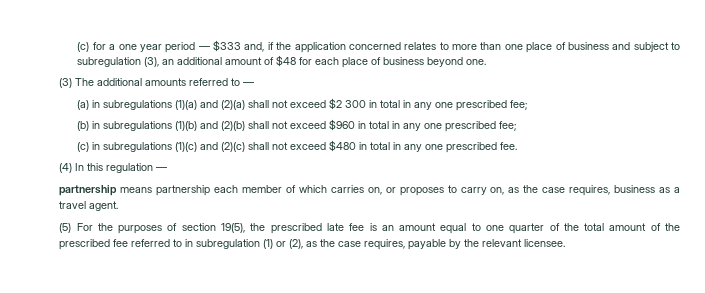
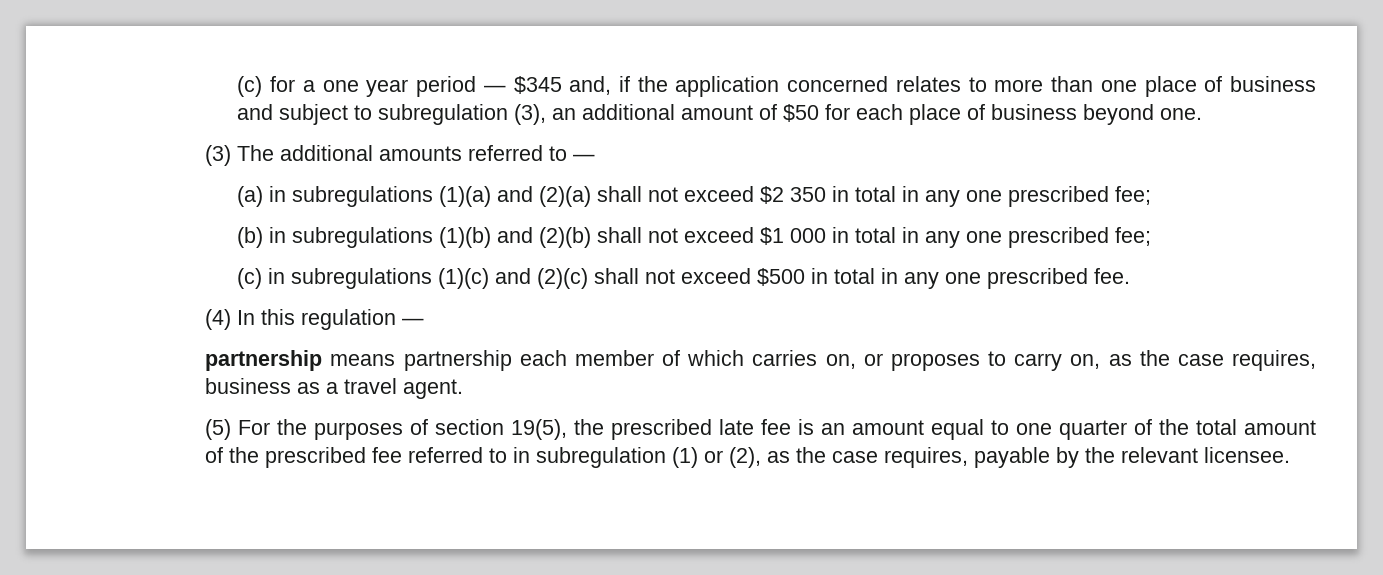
- (c) for a one year period — $333 and, if the application concerned relates to more than one place of business and subject to subregulation (3), an additional amount of $48 for each place of business beyond one.
+ (c) for a one year period — $345 and, if the application concerned relates to more than one place of business and subject to subregulation (3), an additional amount of $50 for each place of business beyond one.
- (a) in subregulations (1)(a) and (2)(a) shall not exceed $2 300 in total in any one prescribed fee;
+ (a) in subregulations (1)(a) and (2)(a) shall not exceed $2 350 in total in any one prescribed fee;
- (b) in subregulations (1)(b) and (2)(b) shall not exceed $960 in total in any one prescribed fee;
+ (b) in subregulations (1)(b) and (2)(b) shall not exceed $1 000 in total in any one prescribed fee;
- (c) in subregulations (1)(c) and (2)(c) shall not exceed $480 in total in any one prescribed fee.
+ (c) in subregulations (1)(c) and (2)(c) shall not exceed $500 in total in any one prescribed fee.

